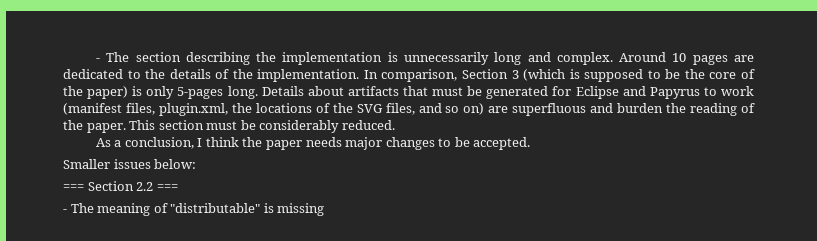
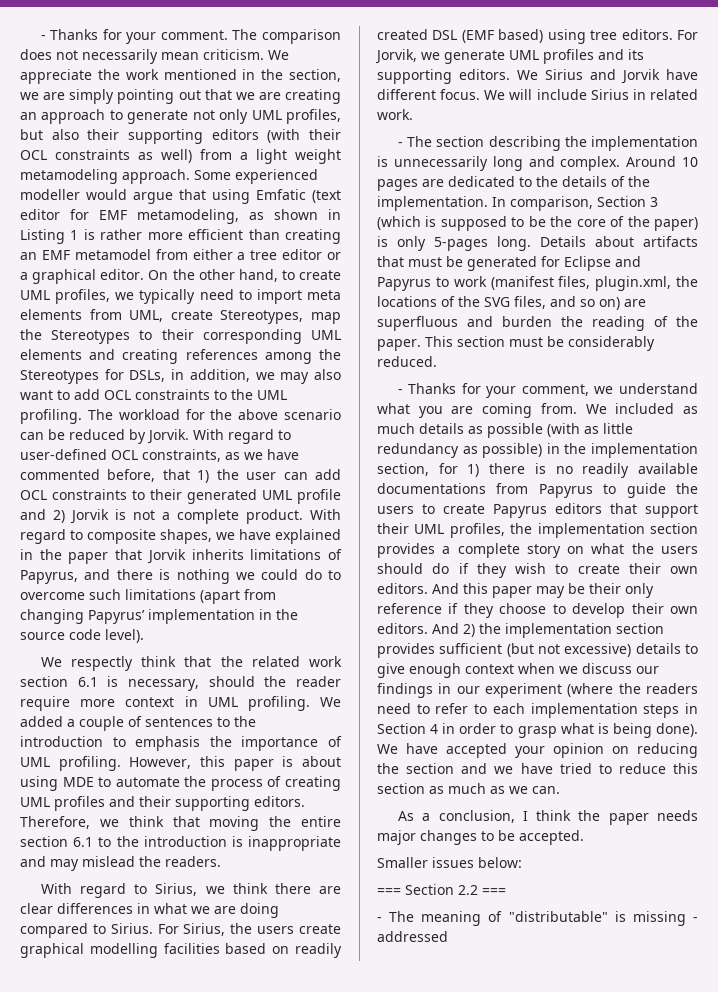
+ - Thanks for your comment. The comparison does not necessarily mean criticism. We appreciate the work mentioned in the section, we are simply pointing out that we are creating an approach to generate not only UML profiles, but also their supporting editors (with their OCL constraints as well) from a light weight metamodeling approach. Some experienced modeller would argue that using Emfatic (text editor for EMF metamodeling, as shown in Listing 1 is rather more efficient than creating an EMF metamodel from either a tree editor or a graphical editor. On the other hand, to create UML profiles, we typically need to import meta elements from UML, create Stereotypes, map the Stereotypes to their corresponding UML elements and creating references among the Stereotypes for DSLs, in addition, we may also want to add OCL constraints to the UML profiling. The workload for the above scenario can be reduced by Jorvik. With regard to user-defined OCL constraints, as we have commented before, that 1) the user can add OCL constraints to their generated UML profile and 2) Jorvik is not a complete product. With regard to composite shapes, we have explained in the paper that Jorvik inherits limitations of Papyrus, and there is nothing we could do to overcome such limitations (apart from changing Papyrus’ implementation in the source code level).
+ We respectly think that the related work section 6.1 is necessary, should the reader require more context in UML profiling. We added a couple of sentences to the introduction to emphasis the importance of UML profiling. However, this paper is about using MDE to automate the process of creating UML profiles and their supporting editors. Therefore, we think that moving the entire section 6.1 to the introduction is inappropriate and may mislead the readers.
+ With regard to Sirius, we think there are clear differences in what we are doing compared to Sirius. For Sirius, the users create graphical modelling facilities based on readily created DSL (EMF based) using tree editors. For Jorvik, we generate UML profiles and its supporting editors. We Sirius and Jorvik have different focus. We will include Sirius in related work.
+ - Thanks for your comment, we understand what you are coming from. We included as much details as possible (with as little redundancy as possible) in the implementation section, for 1) there is no readily available documentations from Papyrus to guide the users to create Papyrus editors that support their UML profiles, the implementation section provides a complete story on what the users should do if they wish to create their own editors. And this paper may be their only reference if they choose to develop their own editors. And 2) the implementation section provides sufficient (but not excessive) details to give enough context when we discuss our findings in our experiment (where the readers need to refer to each implementation steps in Section 4 in order to grasp what is being done). We have accepted your opinion on reducing the section and we have tried to reduce this section as much as we can.
- - The meaning of "distributable" is missing
+ - The meaning of "distributable" is missing - addressed

